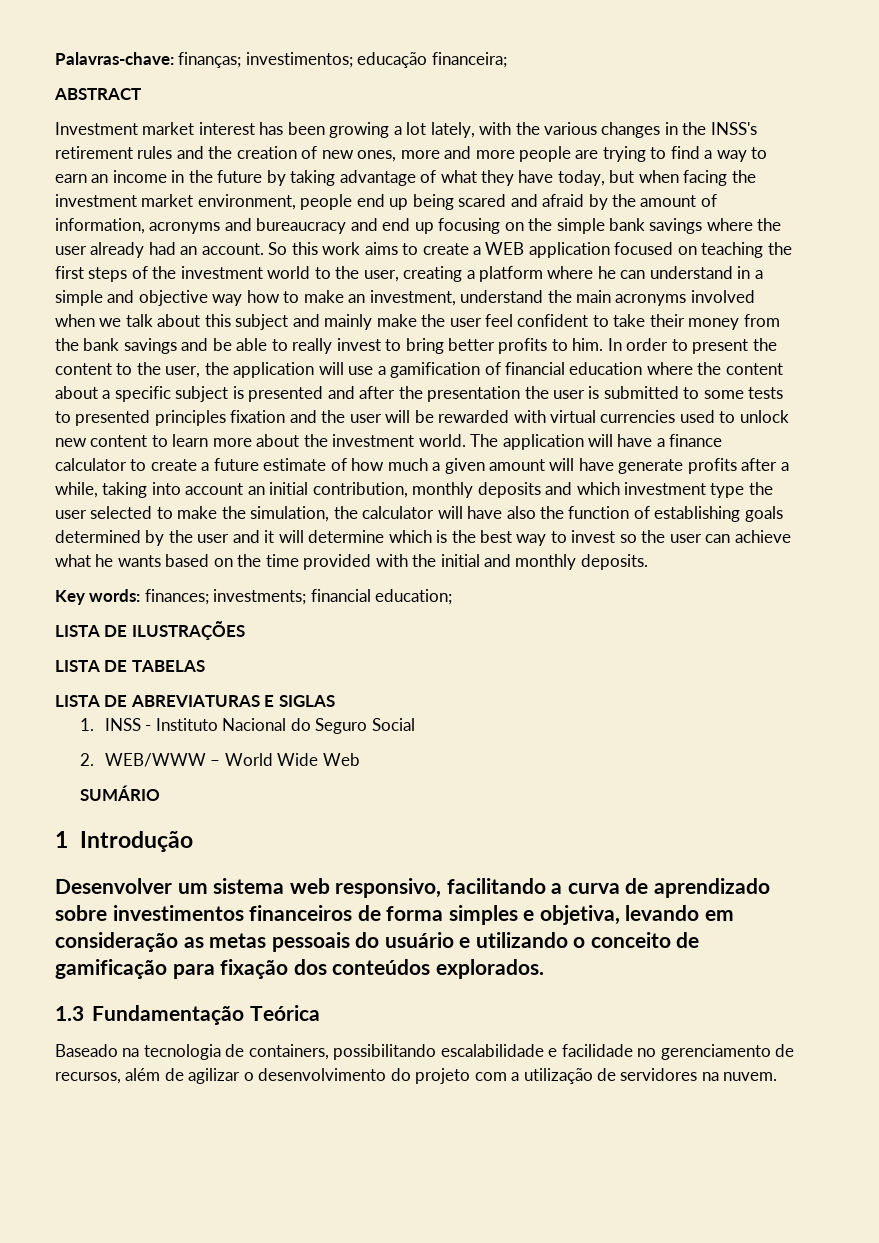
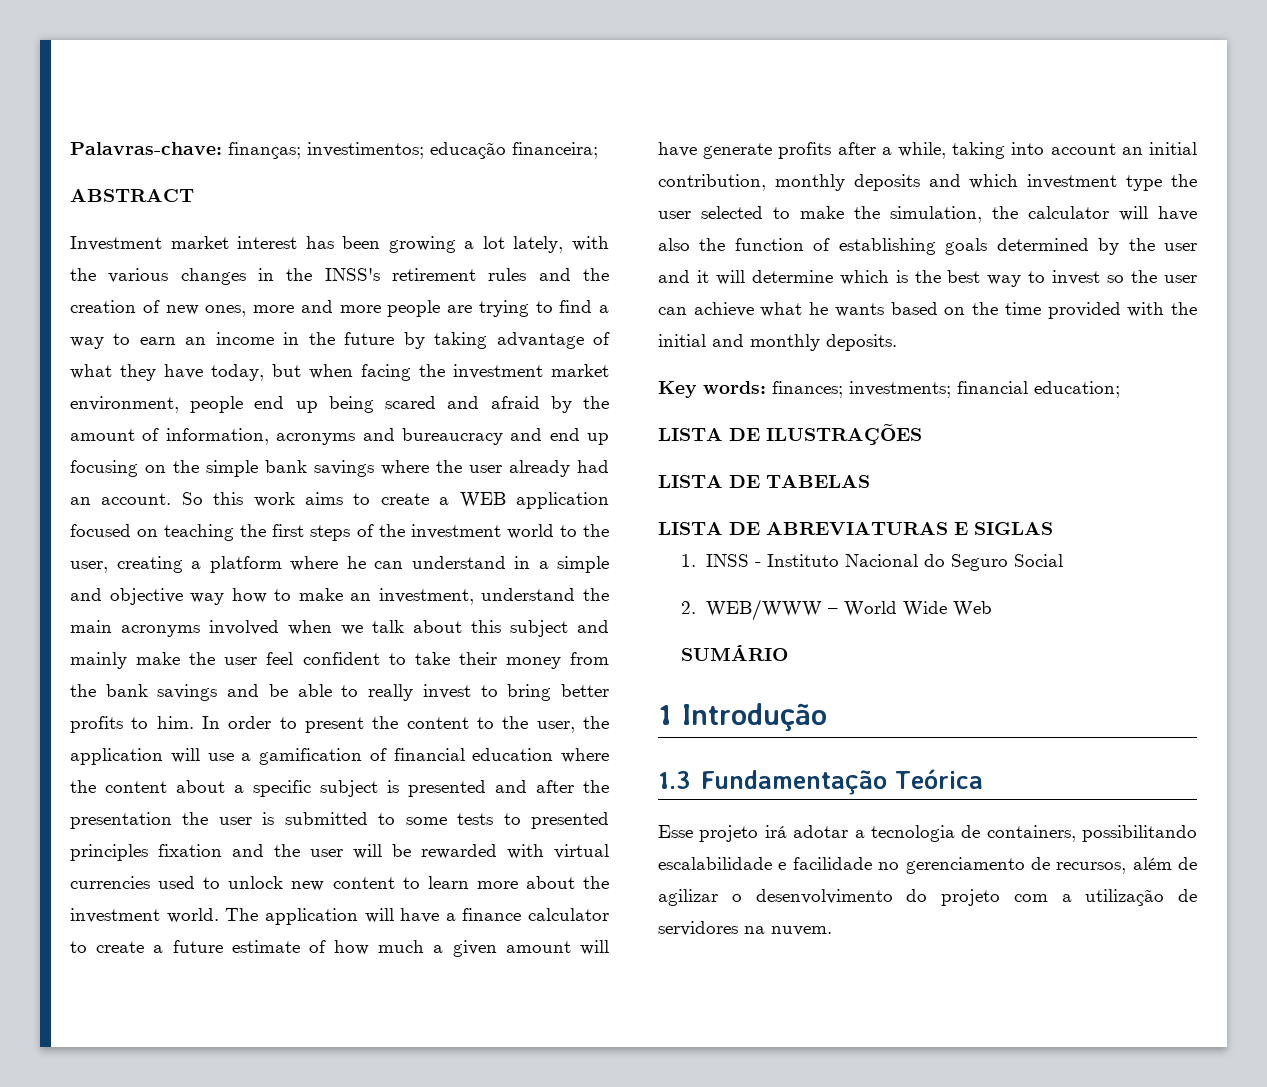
- Desenvolver um sistema web responsivo, facilitando a curva de aprendizado sobre investimentos financeiros de forma simples e objetiva, levando em consideração as metas pessoais do usuário e utilizando o conceito de gamificação para fixação dos conteúdos explorados.
  1.3 Fundamentação Teórica
- Baseado na tecnologia de containers, possibilitando escalabilidade e facilidade no gerenciamento de recursos, além de agilizar o desenvolvimento do projeto com a utilização de servidores na nuvem.
+ Esse projeto irá adotar a tecnologia de containers, possibilitando escalabilidade e facilidade no gerenciamento de recursos, além de agilizar o desenvolvimento do projeto com a utilização de servidores na nuvem.

